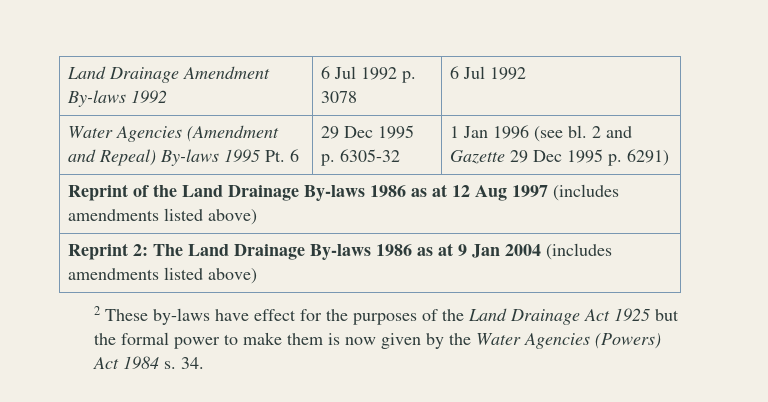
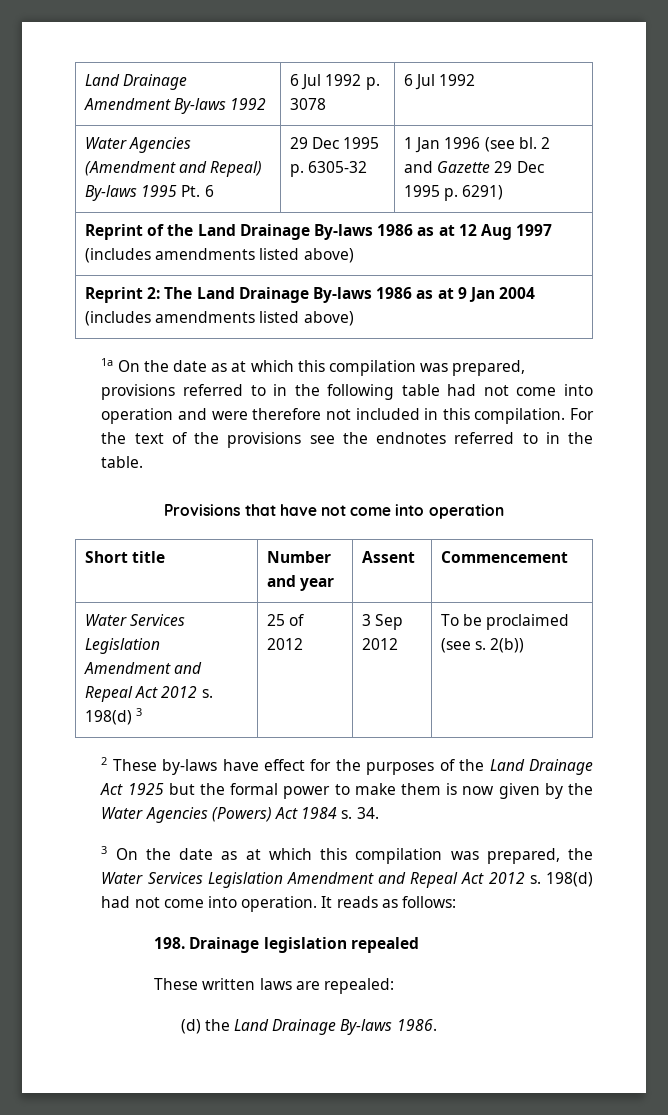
+ 1a On the date as at which this compilation was prepared, provisions referred to in the following table had not come into operation and were therefore not included in this compilation. For the text of the provisions see the endnotes referred to in the table.
+ Provisions that have not come into operation
+ Short title | Number and year | Assent | Commencement
+ Water Services Legislation Amendment and Repeal Act 2012 s. 198(d) 3 | 25 of 2012 | 3 Sep 2012 | To be proclaimed (see s. 2(b))
+ 3 On the date as at which this compilation was prepared, the Water Services Legislation Amendment and Repeal Act 2012 s. 198(d) had not come into operation. It reads as follows:
+ 198. Drainage legislation repealed
+ These written laws are repealed:
+ (d) the Land Drainage By-laws 1986.

